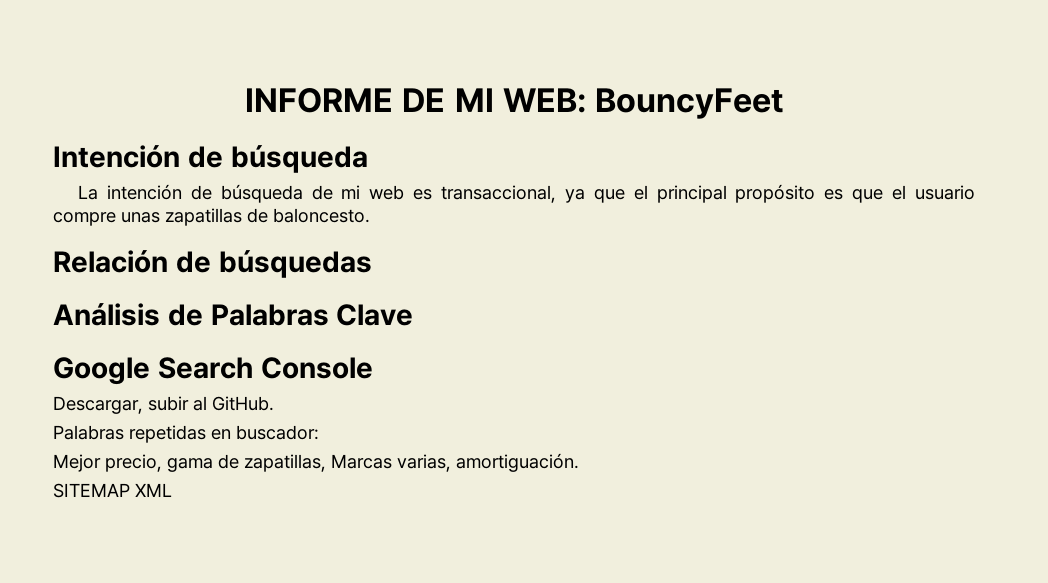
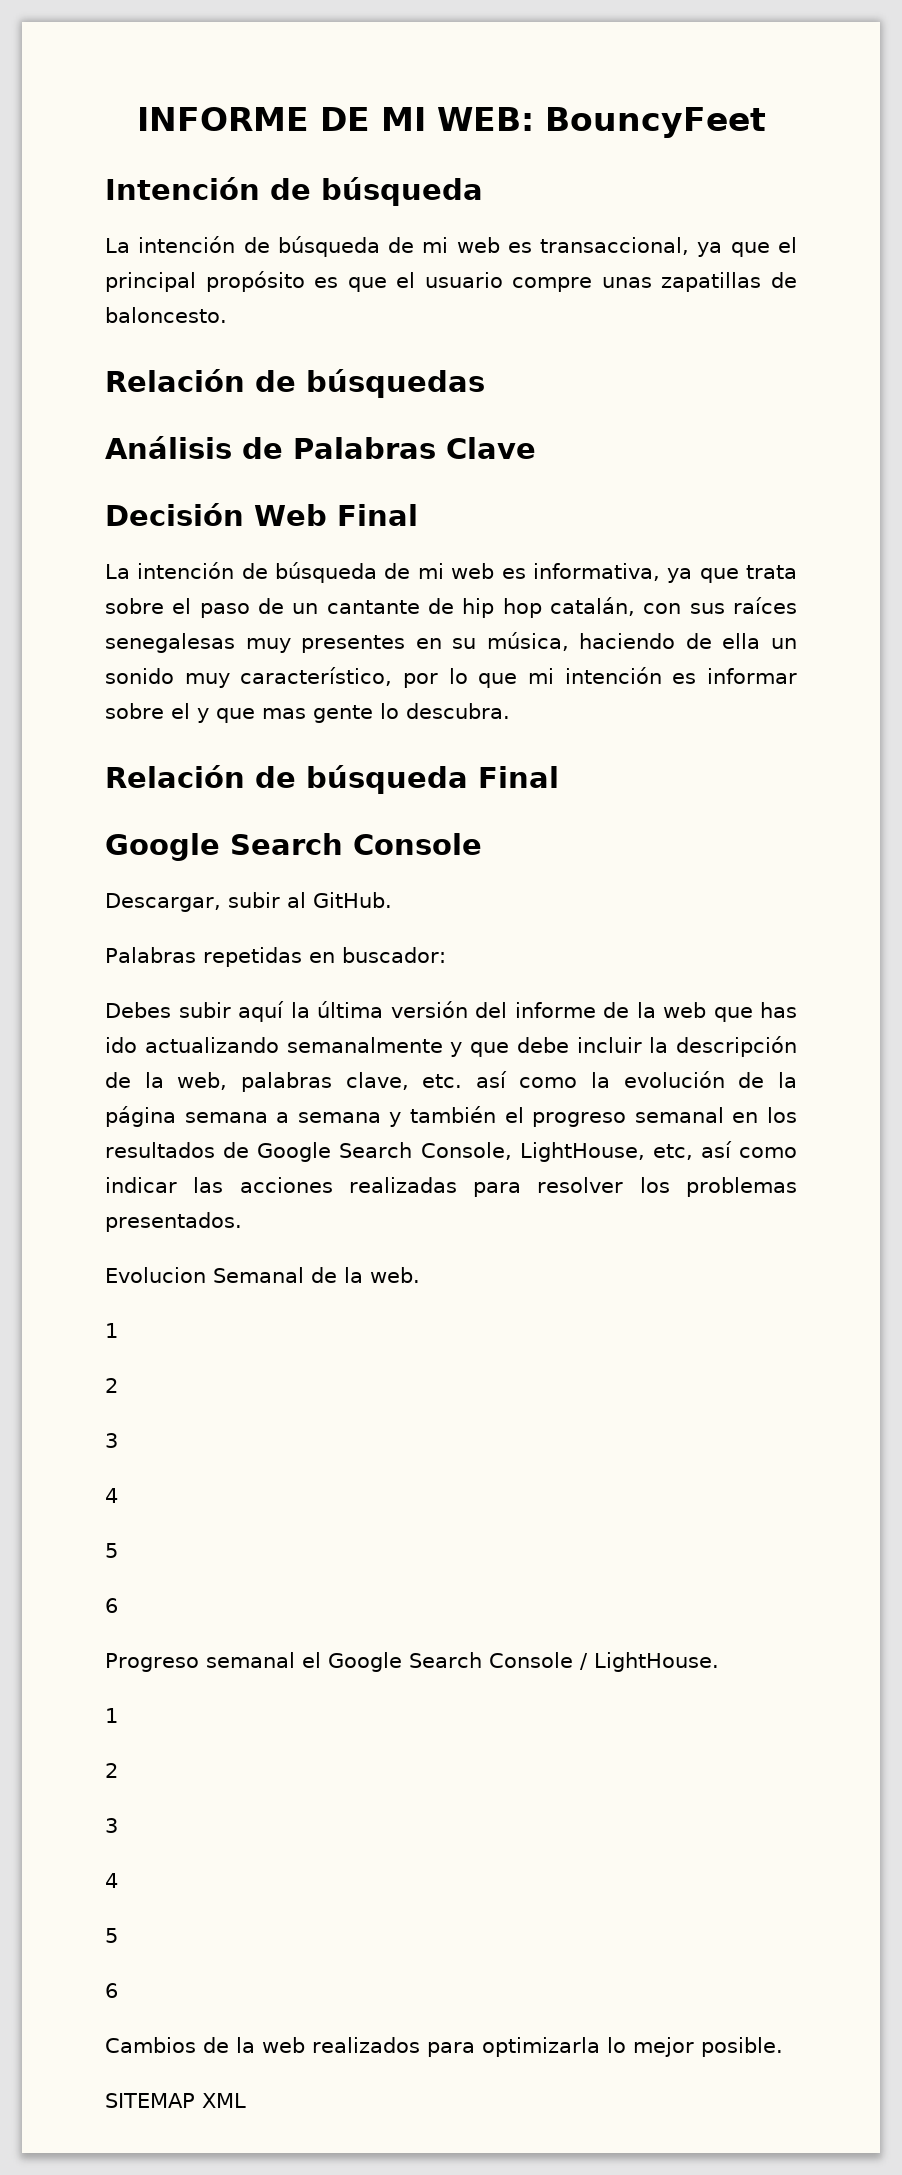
+ Decisión Web Final
+ La intención de búsqueda de mi web es informativa, ya que trata sobre el paso de un cantante de hip hop catalán, con sus raíces senegalesas muy presentes en su música, haciendo de ella un sonido muy característico, por lo que mi intención es informar sobre el y que mas gente lo descubra.
+ Relación de búsqueda Final
- Mejor precio, gama de zapatillas, Marcas varias, amortiguación.
+ Debes subir aquí la última versión del informe de la web que has ido actualizando semanalmente y que debe incluir la descripción de la web, palabras clave, etc. así como la evolución de la página semana a semana y también el progreso semanal en los resultados de Google Search Console, LightHouse, etc, así como indicar las acciones realizadas para resolver los problemas presentados.
+ Evolucion Semanal de la web.
+ 1
+ 2
+ 3
+ 4
+ 5
+ 6
+ Progreso semanal el Google Search Console / LightHouse.
+ 1
+ 2
+ 3
+ 4
+ 5
+ 6
+ Cambios de la web realizados para optimizarla lo mejor posible.

